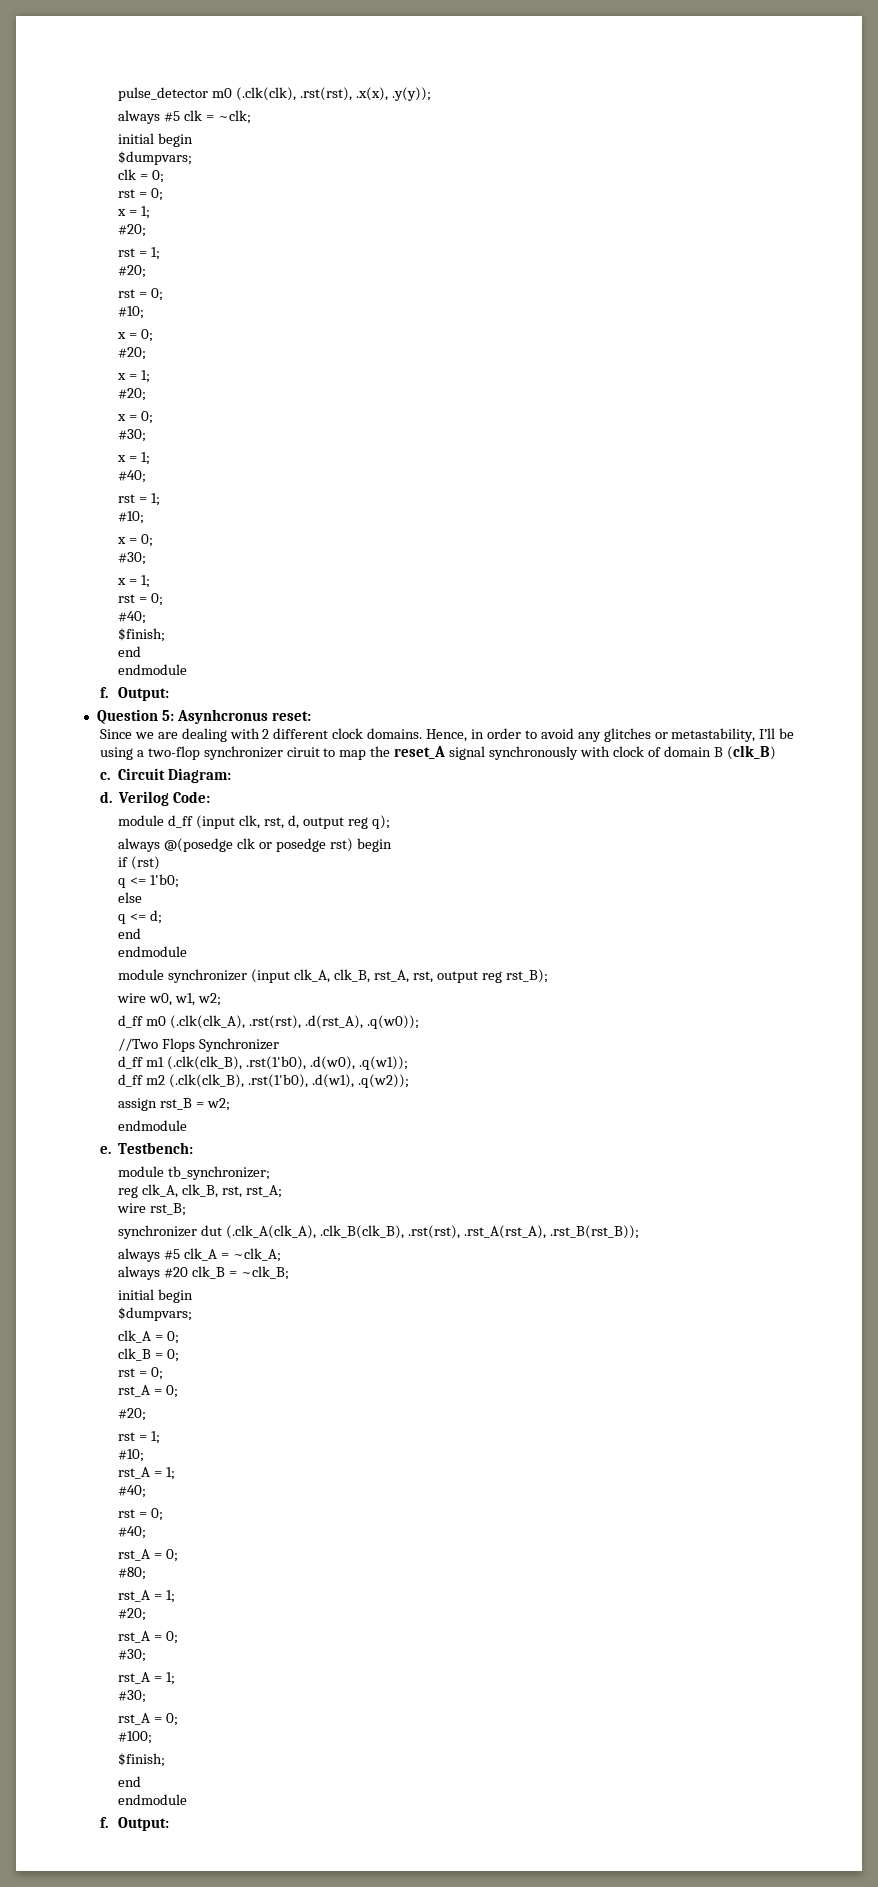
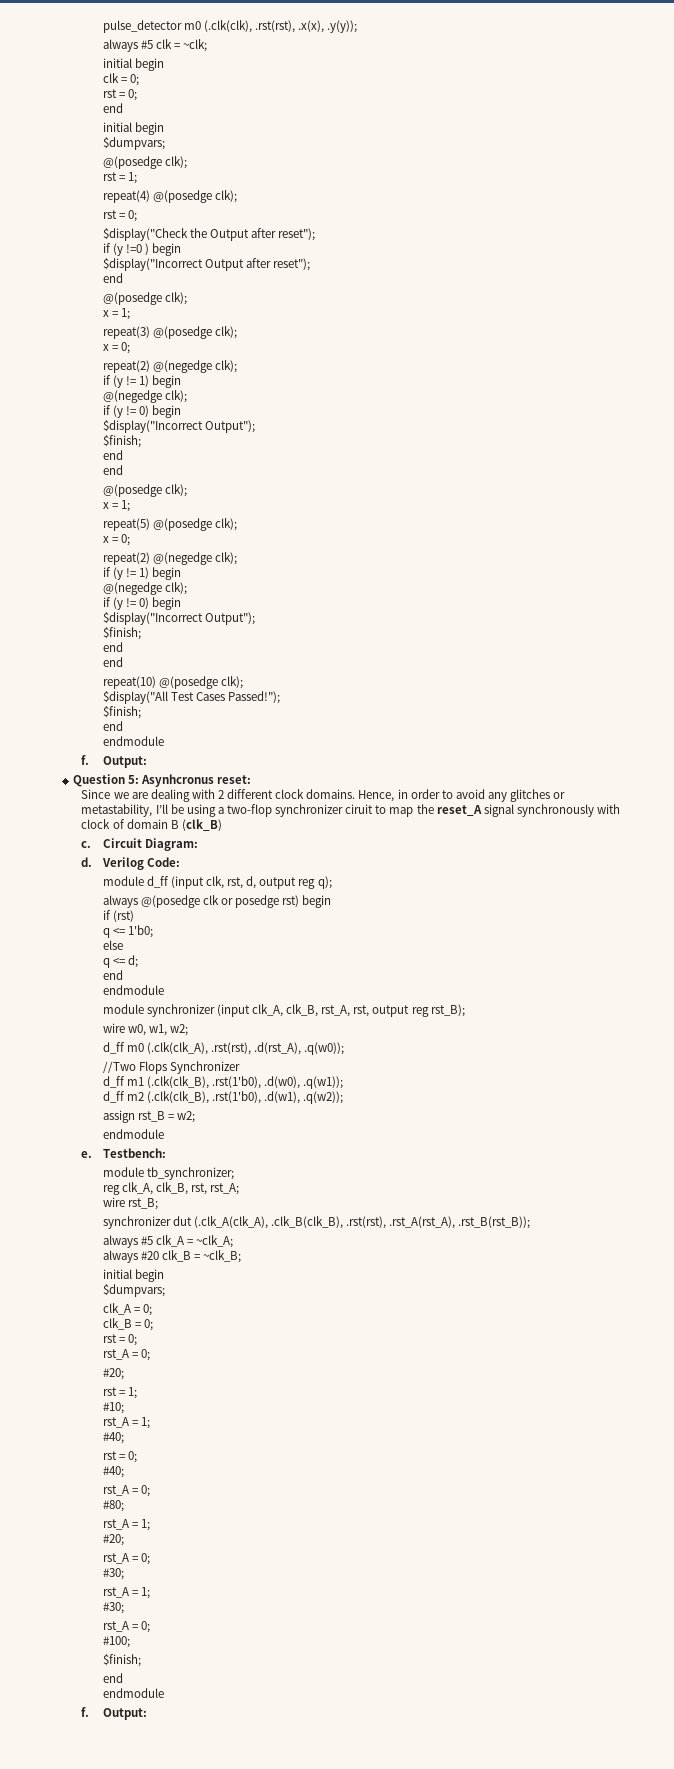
  always #5 clk = ~clk;
  initial begin
- $dumpvars;
  clk = 0;
  rst = 0;
+ end
+ initial begin
+ $dumpvars;
+ @(posedge clk);
+ rst = 1;
+ repeat(4) @(posedge clk);
+ rst = 0;
+ $display("Check the Output after reset");
+ if (y !=0 ) begin
+ $display("Incorrect Output after reset");
+ end
+ @(posedge clk);
  x = 1;
- #20;
- rst = 1;
- #20;
- rst = 0;
- #10;
+ repeat(3) @(posedge clk);
  x = 0;
- #20;
+ repeat(2) @(negedge clk);
+ if (y != 1) begin
+ @(negedge clk);
+ if (y != 0) begin
+ $display("Incorrect Output");
+ $finish;
+ end
+ end
+ @(posedge clk);
  x = 1;
- #20;
+ repeat(5) @(posedge clk);
  x = 0;
- #30;
- x = 1;
- #40;
- rst = 1;
- #10;
- x = 0;
- #30;
- x = 1;
- rst = 0;
- #40;
+ repeat(2) @(negedge clk);
+ if (y != 1) begin
+ @(negedge clk);
+ if (y != 0) begin
+ $display("Incorrect Output");
+ $finish;
+ end
+ end
+ repeat(10) @(posedge clk);
+ $display("All Test Cases Passed!");

